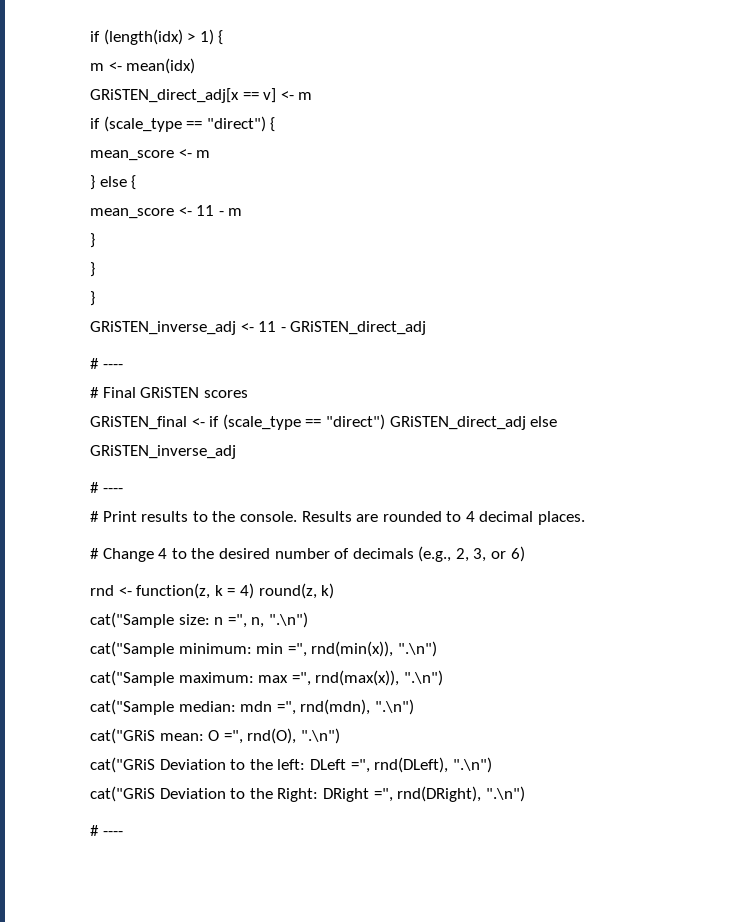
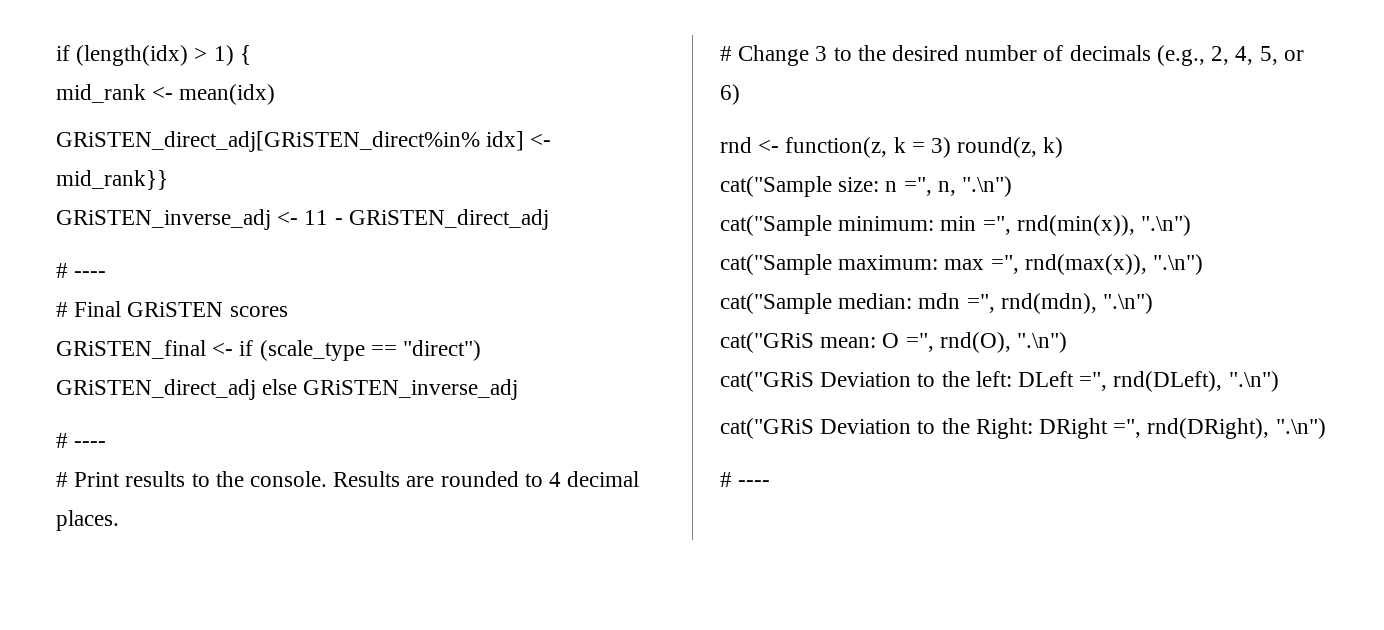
- m <- mean(idx)
+ mid_rank <- mean(idx)
- GRiSTEN_direct_adj[x == v] <- m
- if (scale_type == "direct") {
- mean_score <- m
- } else {
- mean_score <- 11 - m
- }
- }
- }
+ GRiSTEN_direct_adj[GRiSTEN_direct%in% idx] <- mid_rank}}
- # Change 4 to the desired number of decimals (e.g., 2, 3, or 6)
+ # Change 3 to the desired number of decimals (e.g., 2, 4, 5, or 6)
- rnd <- function(z, k = 4) round(z, k)
+ rnd <- function(z, k = 3) round(z, k)

